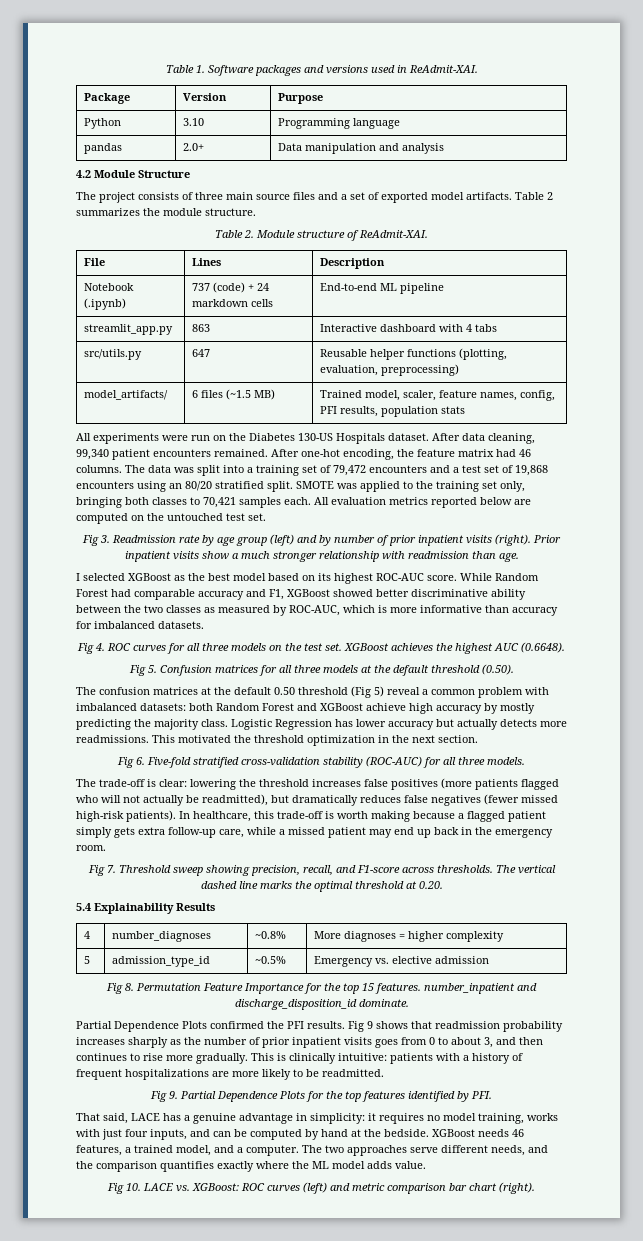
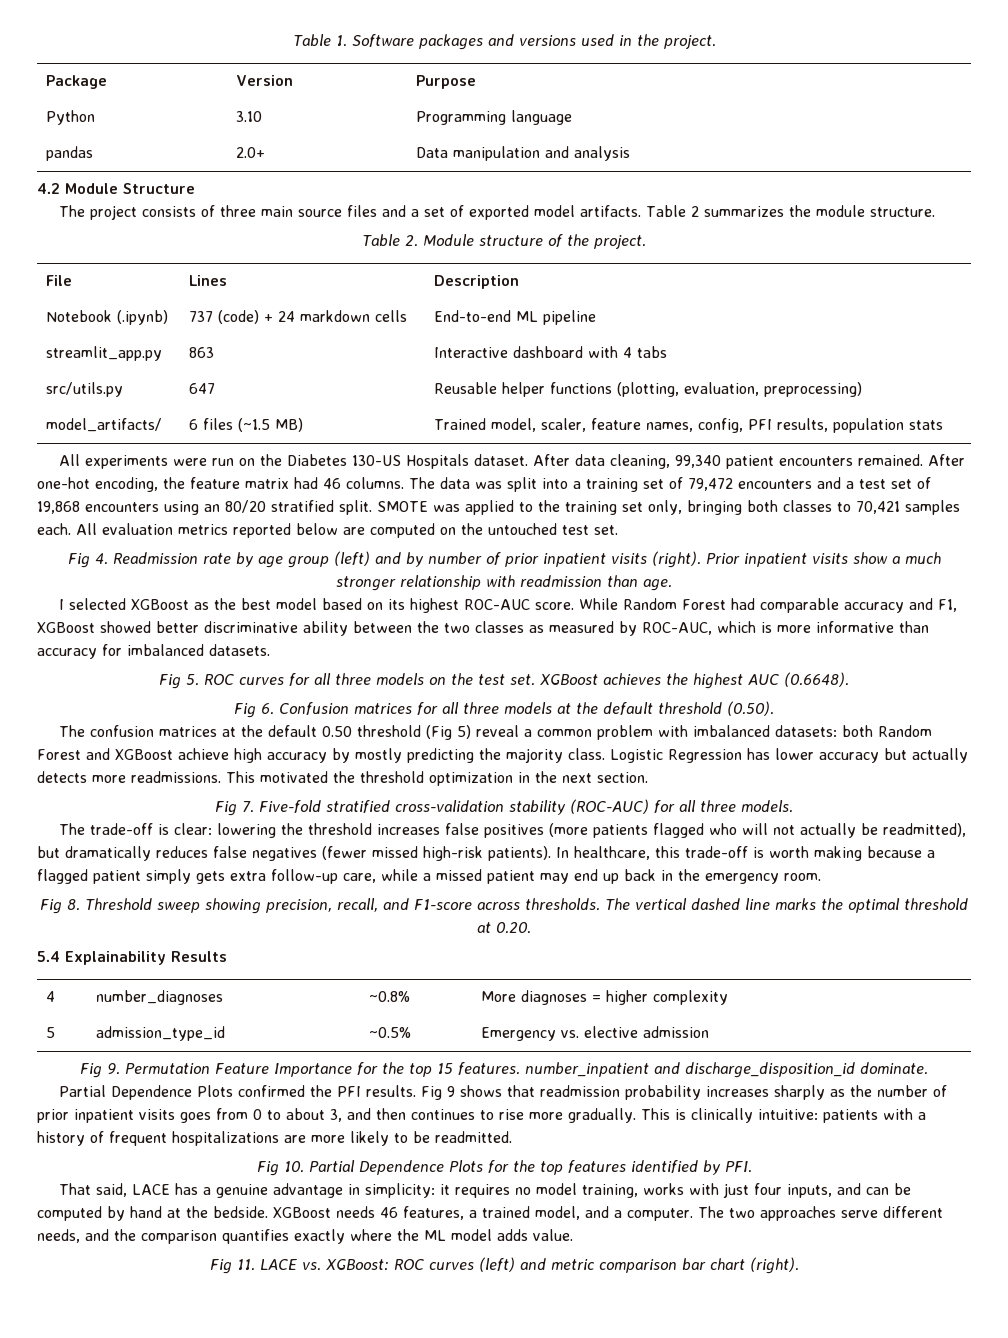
- Table 1. Software packages and versions used in ReAdmit-XAI.
+ Table 1. Software packages and versions used in the project.
- Table 2. Module structure of ReAdmit-XAI.
+ Table 2. Module structure of the project.
- Fig 3. Readmission rate by age group (left) and by number of prior inpatient visits (right).
+ Fig 4. Readmission rate by age group (left) and by number of prior inpatient visits (right).
- Fig 4. ROC curves for all three models on the test set.
+ Fig 5. ROC curves for all three models on the test set.
- Fig 5. Confusion matrices for all three models at the default threshold (0.50).
+ Fig 6. Confusion matrices for all three models at the default threshold (0.50).
- Fig 6. Five-fold stratified cross-validation stability (ROC-AUC) for all three models.
+ Fig 7. Five-fold stratified cross-validation stability (ROC-AUC) for all three models.
- Fig 7. Threshold sweep showing precision, recall, and F1-score across thresholds.
+ Fig 8. Threshold sweep showing precision, recall, and F1-score across thresholds.
- Fig 8. Permutation Feature Importance for the top 15 features. number_inpatient and discharge_disposition_id dominate.
+ Fig 9. Permutation Feature Importance for the top 15 features. number_inpatient and discharge_disposition_id dominate.
- Fig 9. Partial Dependence Plots for the top features identified by PFI.
+ Fig 10. Partial Dependence Plots for the top features identified by PFI.
- Fig 10. LACE vs. XGBoost: ROC curves (left) and metric comparison bar chart (right).
+ Fig 11. LACE vs. XGBoost: ROC curves (left) and metric comparison bar chart (right).

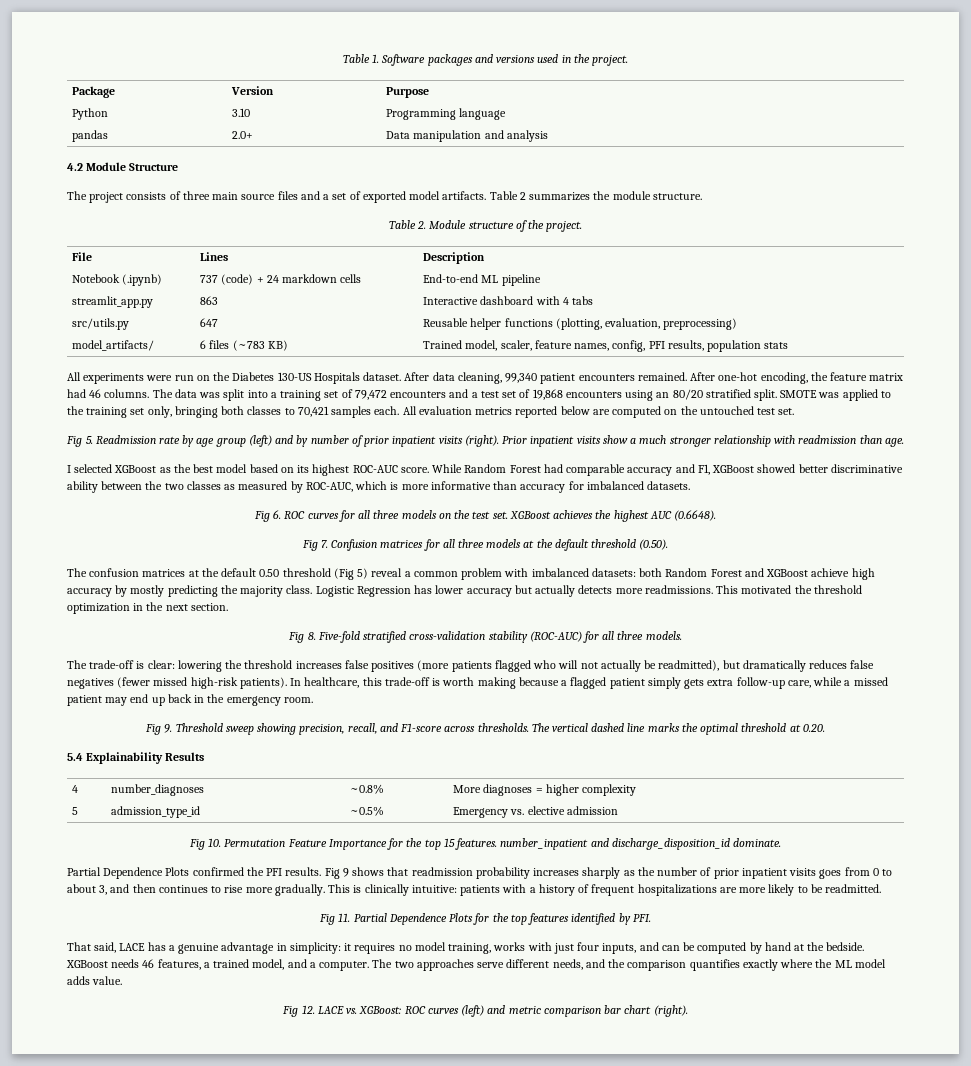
- model_artifacts/ | 6 files (~1.5 MB) | Trained model, scaler, feature names, config, PFI results, population stats
+ model_artifacts/ | 6 files (~783 KB) | Trained model, scaler, feature names, config, PFI results, population stats
- Fig 4. Readmission rate by age group (left) and by number of prior inpatient visits (right).
+ Fig 5. Readmission rate by age group (left) and by number of prior inpatient visits (right).
- Fig 5. ROC curves for all three models on the test set.
+ Fig 6. ROC curves for all three models on the test set.
- Fig 6. Confusion matrices for all three models at the default threshold (0.50).
+ Fig 7. Confusion matrices for all three models at the default threshold (0.50).
- Fig 7. Five-fold stratified cross-validation stability (ROC-AUC) for all three models.
+ Fig 8. Five-fold stratified cross-validation stability (ROC-AUC) for all three models.
- Fig 8. Threshold sweep showing precision, recall, and F1-score across thresholds.
+ Fig 9. Threshold sweep showing precision, recall, and F1-score across thresholds.
- Fig 9. Permutation Feature Importance for the top 15 features. number_inpatient and discharge_disposition_id dominate.
+ Fig 10. Permutation Feature Importance for the top 15 features. number_inpatient and discharge_disposition_id dominate.
- Fig 10. Partial Dependence Plots for the top features identified by PFI.
+ Fig 11. Partial Dependence Plots for the top features identified by PFI.
- Fig 11. LACE vs. XGBoost: ROC curves (left) and metric comparison bar chart (right).
+ Fig 12. LACE vs. XGBoost: ROC curves (left) and metric comparison bar chart (right).

